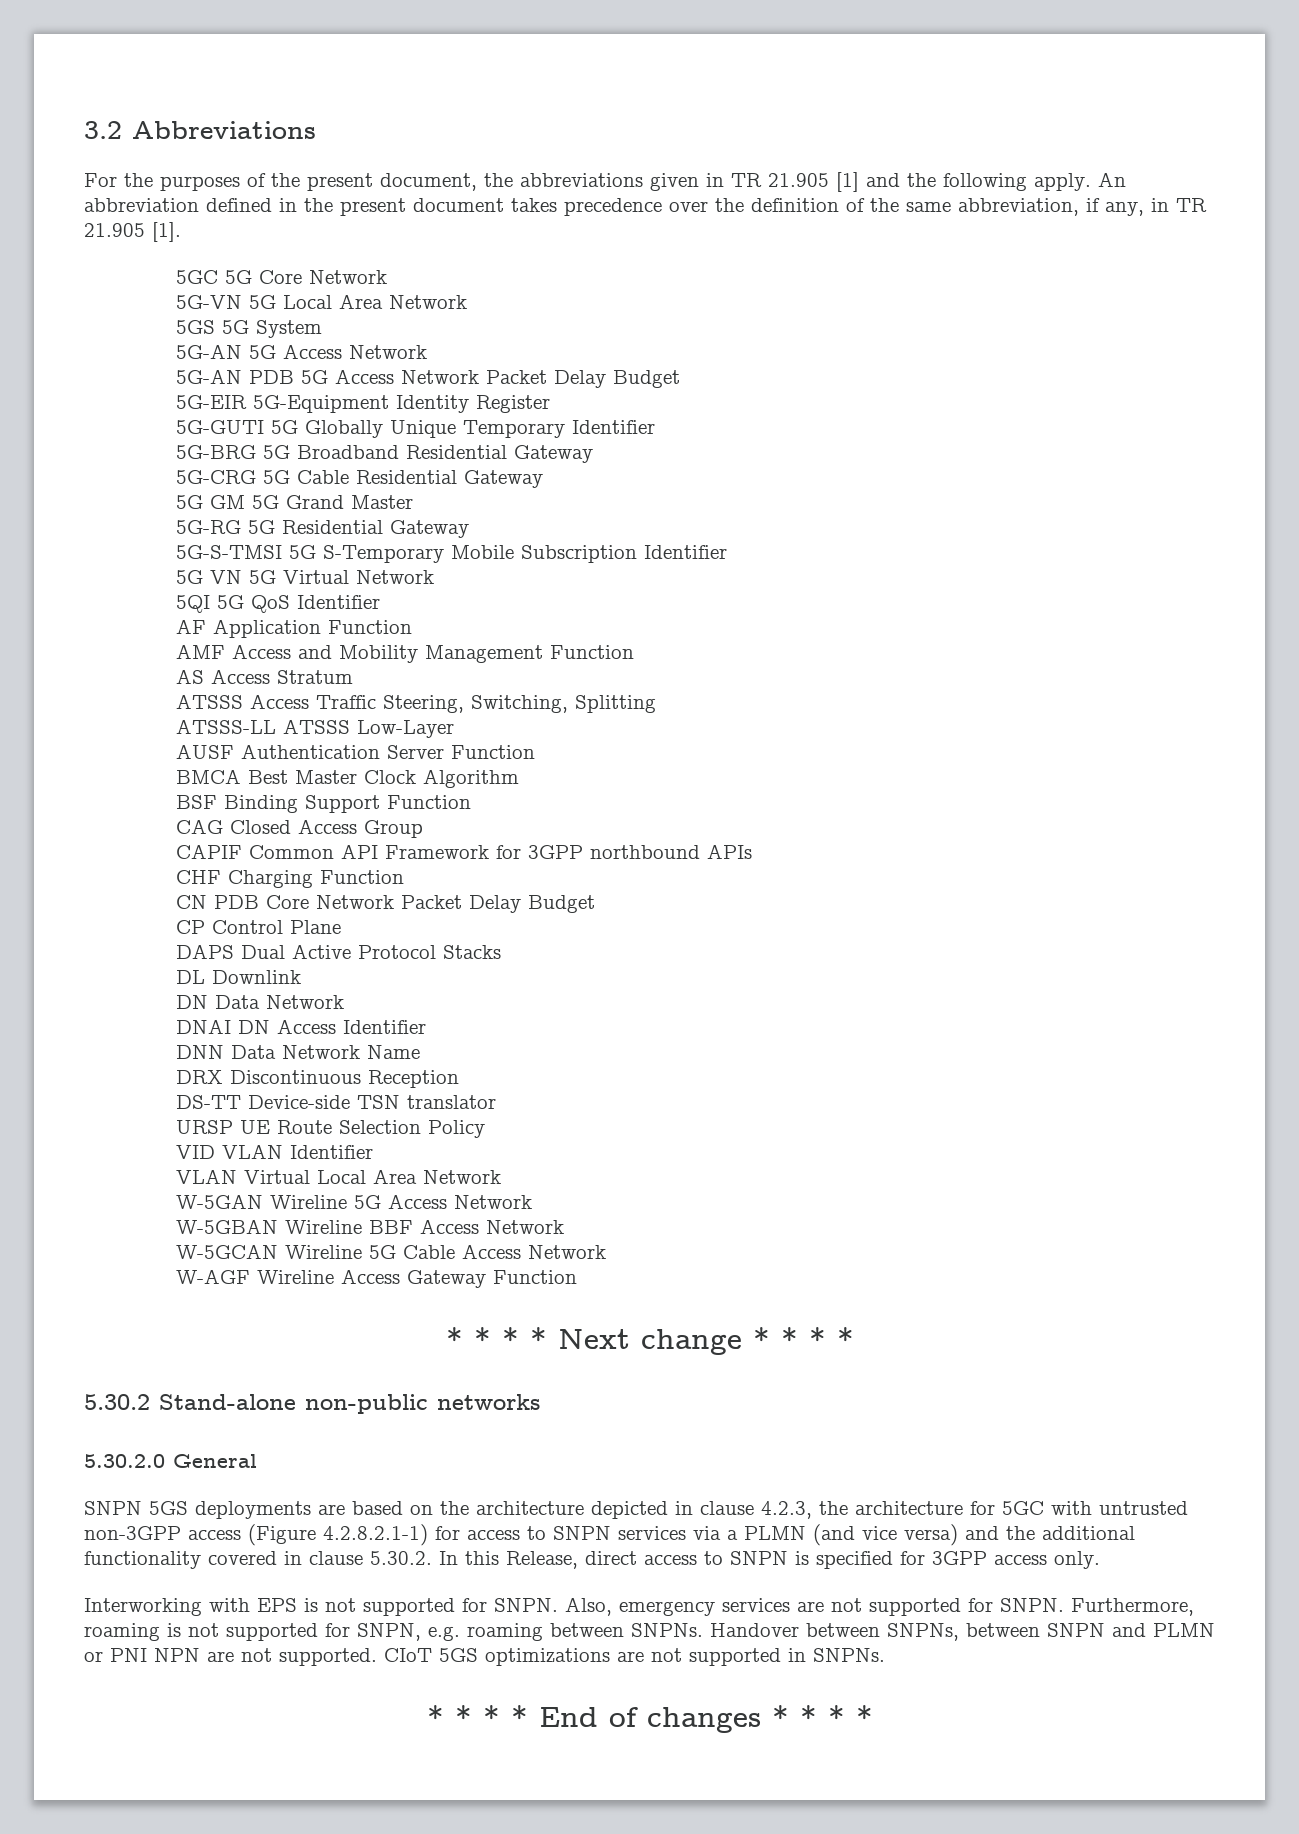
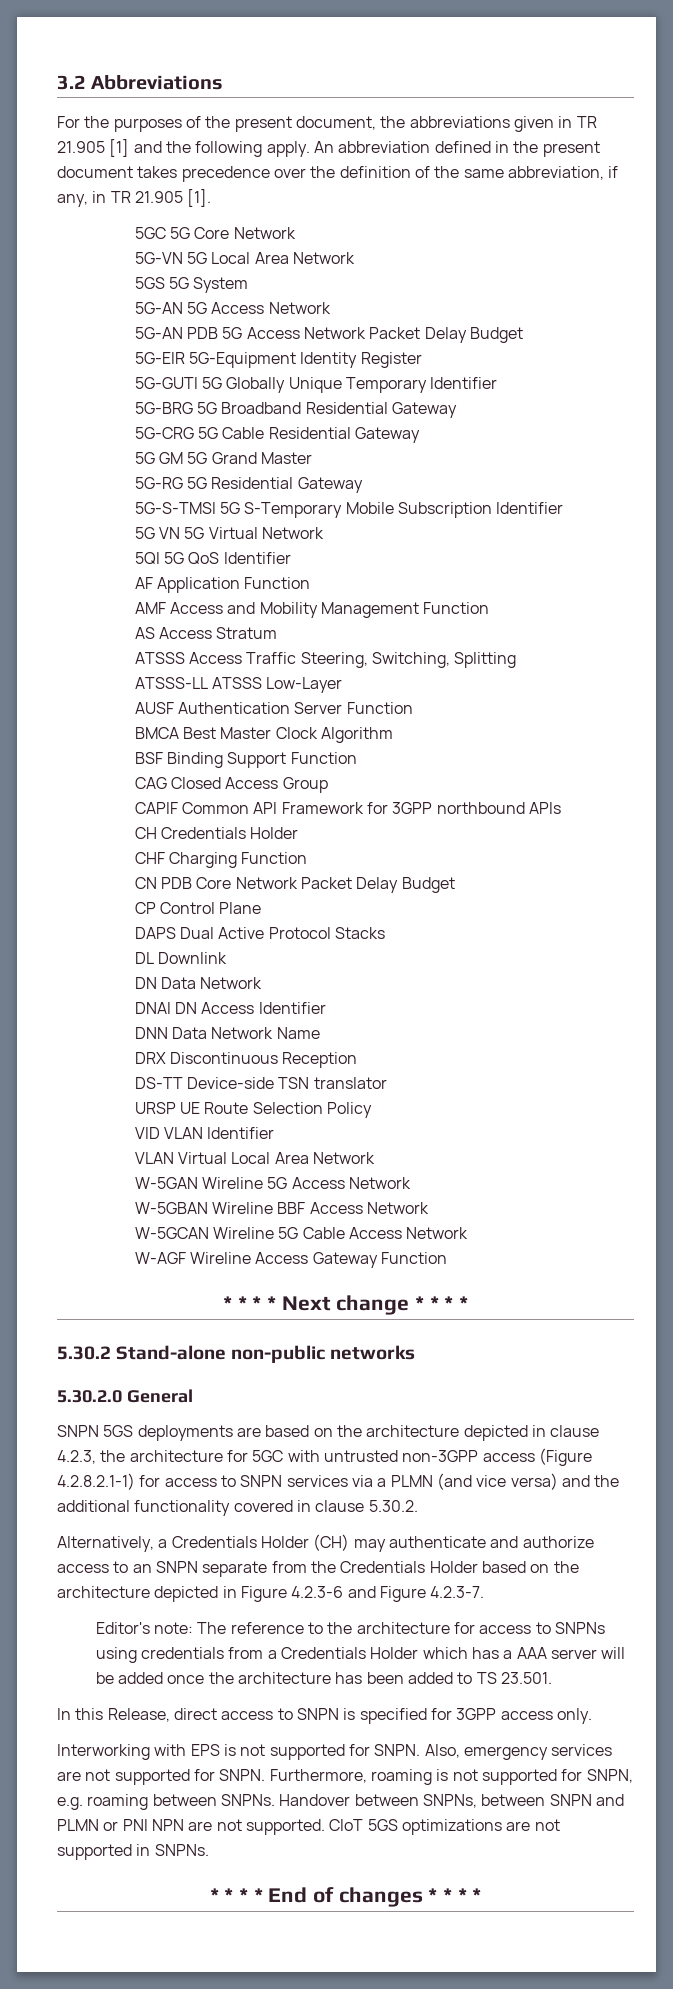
+ CH Credentials Holder
- SNPN 5GS deployments are based on the architecture depicted in clause 4.2.3, the architecture for 5GC with untrusted non-3GPP access (Figure 4.2.8.2.1-1) for access to SNPN services via a PLMN (and vice versa) and the additional functionality covered in clause 5.30.2. In this Release, direct access to SNPN is specified for 3GPP access only.
+ SNPN 5GS deployments are based on the architecture depicted in clause 4.2.3, the architecture for 5GC with untrusted non-3GPP access (Figure 4.2.8.2.1-1) for access to SNPN services via a PLMN (and vice versa) and the additional functionality covered in clause 5.30.2.
+ Alternatively, a Credentials Holder (CH) may authenticate and authorize access to an SNPN separate from the Credentials Holder based on the architecture depicted in Figure 4.2.3-6 and Figure 4.2.3-7.
+ Editor's note: The reference to the architecture for access to SNPNs using credentials from a Credentials Holder which has a AAA server will be added once the architecture has been added to TS 23.501.
+ In this Release, direct access to SNPN is specified for 3GPP access only.

